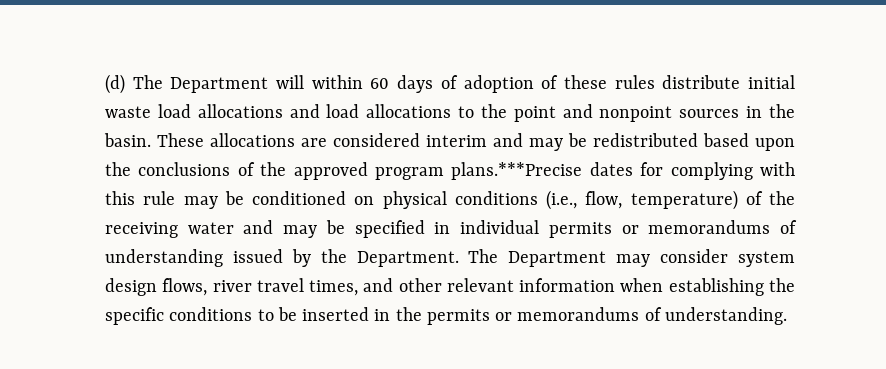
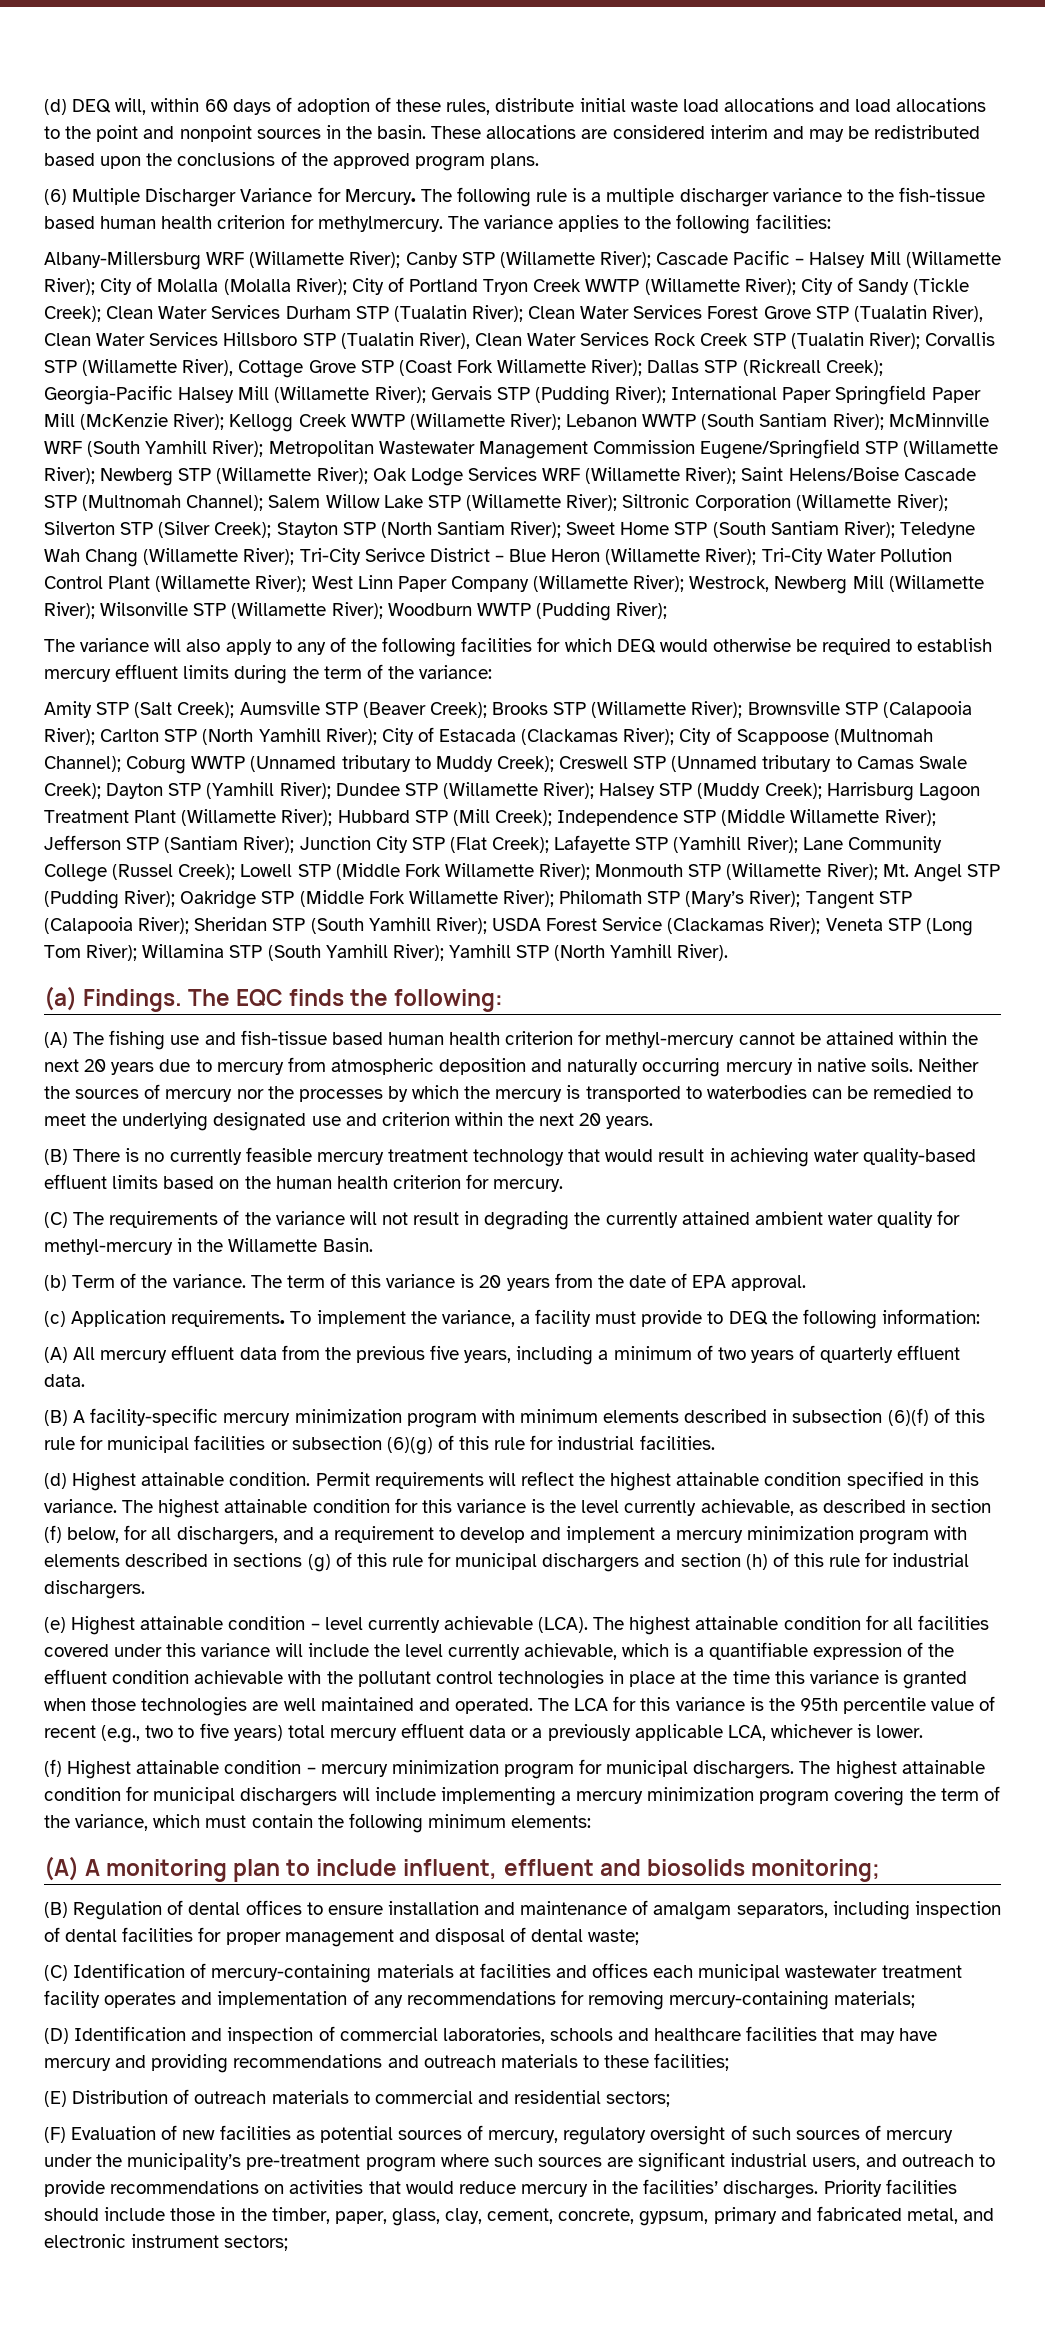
- (d) The Department will within 60 days of adoption of these rules distribute initial waste load allocations and load allocations to the point and nonpoint sources in the basin.
+ (d) DEQ will, within 60 days of adoption of these rules, distribute initial waste load allocations and load allocations to the point and nonpoint sources in the basin.
- These allocations are considered interim and may be redistributed based upon the conclusions of the approved program plans.***Precise dates for complying with this rule may be conditioned on physical conditions (i.e., flow, temperature) of the receiving water and may be specified in individual permits or memorandums of understanding issued by the Department. The Department may consider system design flows, river travel times, and other relevant information when establishing the specific conditions to be inserted in the permits or memorandums of understanding.
+ These allocations are considered interim and may be redistributed based upon the conclusions of the approved program plans.
+ (6) Multiple Discharger Variance for Mercury. The following rule is a multiple discharger variance to the fish-tissue based human health criterion for methylmercury. The variance applies to the following facilities:
+ Albany-Millersburg WRF (Willamette River); Canby STP (Willamette River); Cascade Pacific – Halsey Mill (Willamette River); City of Molalla (Molalla River); City of Portland Tryon Creek WWTP (Willamette River); City of Sandy (Tickle Creek); Clean Water Services Durham STP (Tualatin River); Clean Water Services Forest Grove STP (Tualatin River), Clean Water Services Hillsboro STP (Tualatin River), Clean Water Services Rock Creek STP (Tualatin River); Corvallis STP (Willamette River), Cottage Grove STP (Coast Fork Willamette River); Dallas STP (Rickreall Creek); Georgia-Pacific Halsey Mill (Willamette River); Gervais STP (Pudding River); International Paper Springfield Paper Mill (McKenzie River); Kellogg Creek WWTP (Willamette River); Lebanon WWTP (South Santiam River); McMinnville WRF (South Yamhill River); Metropolitan Wastewater Management Commission Eugene/Springfield STP (Willamette River); Newberg STP (Willamette River); Oak Lodge Services WRF (Willamette River); Saint Helens/Boise Cascade STP (Multnomah Channel); Salem Willow Lake STP (Willamette River); Siltronic Corporation (Willamette River); Silverton STP (Silver Creek); Stayton STP (North Santiam River); Sweet Home STP (South Santiam River); Teledyne Wah Chang (Willamette River); Tri-City Serivce District – Blue Heron (Willamette River); Tri-City Water Pollution Control Plant (Willamette River); West Linn Paper Company (Willamette River); Westrock, Newberg Mill (Willamette River); Wilsonville STP (Willamette River); Woodburn WWTP (Pudding River);
+ The variance will also apply to any of the following facilities for which DEQ would otherwise be required to establish mercury effluent limits during the term of the variance:
+ Amity STP (Salt Creek); Aumsville STP (Beaver Creek); Brooks STP (Willamette River); Brownsville STP (Calapooia River); Carlton STP (North Yamhill River); City of Estacada (Clackamas River); City of Scappoose (Multnomah Channel); Coburg WWTP (Unnamed tributary to Muddy Creek); Creswell STP (Unnamed tributary to Camas Swale Creek); Dayton STP (Yamhill River); Dundee STP (Willamette River); Halsey STP (Muddy Creek); Harrisburg Lagoon Treatment Plant (Willamette River); Hubbard STP (Mill Creek); Independence STP (Middle Willamette River); Jefferson STP (Santiam River); Junction City STP (Flat Creek); Lafayette STP (Yamhill River); Lane Community College (Russel Creek); Lowell STP (Middle Fork Willamette River); Monmouth STP (Willamette River); Mt. Angel STP (Pudding River); Oakridge STP (Middle Fork Willamette River); Philomath STP (Mary’s River); Tangent STP (Calapooia River); Sheridan STP (South Yamhill River); USDA Forest Service (Clackamas River); Veneta STP (Long Tom River); Willamina STP (South Yamhill River); Yamhill STP (North Yamhill River).
+ (a) Findings. The EQC finds the following:
+ (A) The fishing use and fish-tissue based human health criterion for methyl-mercury cannot be attained within the next 20 years due to mercury from atmospheric deposition and naturally occurring mercury in native soils. Neither the sources of mercury nor the processes by which the mercury is transported to waterbodies can be remedied to meet the underlying designated use and criterion within the next 20 years.
+ (B) There is no currently feasible mercury treatment technology that would result in achieving water quality-based effluent limits based on the human health criterion for mercury.
+ (C) The requirements of the variance will not result in degrading the currently attained ambient water quality for methyl-mercury in the Willamette Basin.
+ (b) Term of the variance. The term of this variance is 20 years from the date of EPA approval.
+ (c) Application requirements. To implement the variance, a facility must provide to DEQ the following information:
+ (A) All mercury effluent data from the previous five years, including a minimum of two years of quarterly effluent data.
+ (B) A facility-specific mercury minimization program with minimum elements described in subsection (6)(f) of this rule for municipal facilities or subsection (6)(g) of this rule for industrial facilities.
+ (d) Highest attainable condition. Permit requirements will reflect the highest attainable condition specified in this variance. The highest attainable condition for this variance is the level currently achievable, as described in section (f) below, for all dischargers, and a requirement to develop and implement a mercury minimization program with elements described in sections (g) of this rule for municipal dischargers and section (h) of this rule for industrial dischargers.
+ (e) Highest attainable condition – level currently achievable (LCA). The highest attainable condition for all facilities covered under this variance will include the level currently achievable, which is a quantifiable expression of the effluent condition achievable with the pollutant control technologies in place at the time this variance is granted when those technologies are well maintained and operated. The LCA for this variance is the 95th percentile value of recent (e.g., two to five years) total mercury effluent data or a previously applicable LCA, whichever is lower.
+ (f) Highest attainable condition – mercury minimization program for municipal dischargers. The highest attainable condition for municipal dischargers will include implementing a mercury minimization program covering the term of the variance, which must contain the following minimum elements:
+ (A) A monitoring plan to include influent, effluent and biosolids monitoring;
+ (B) Regulation of dental offices to ensure installation and maintenance of amalgam separators, including inspection of dental facilities for proper management and disposal of dental waste;
+ (C) Identification of mercury-containing materials at facilities and offices each municipal wastewater treatment facility operates and implementation of any recommendations for removing mercury-containing materials;
+ (D) Identification and inspection of commercial laboratories, schools and healthcare facilities that may have mercury and providing recommendations and outreach materials to these facilities;
+ (E) Distribution of outreach materials to commercial and residential sectors;
+ (F) Evaluation of new facilities as potential sources of mercury, regulatory oversight of such sources of mercury under the municipality’s pre-treatment program where such sources are significant industrial users, and outreach to provide recommendations on activities that would reduce mercury in the facilities’ discharges. Priority facilities should include those in the timber, paper, glass, clay, cement, concrete, gypsum, primary and fabricated metal, and electronic instrument sectors;

